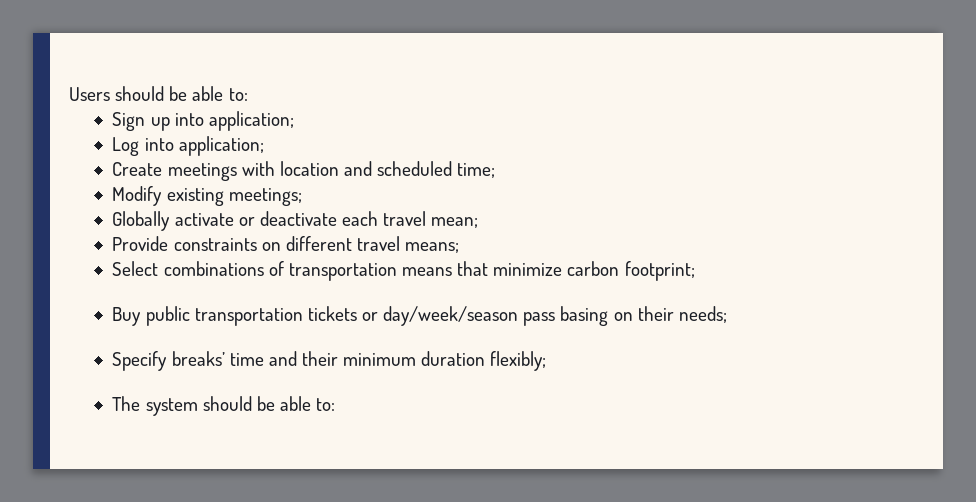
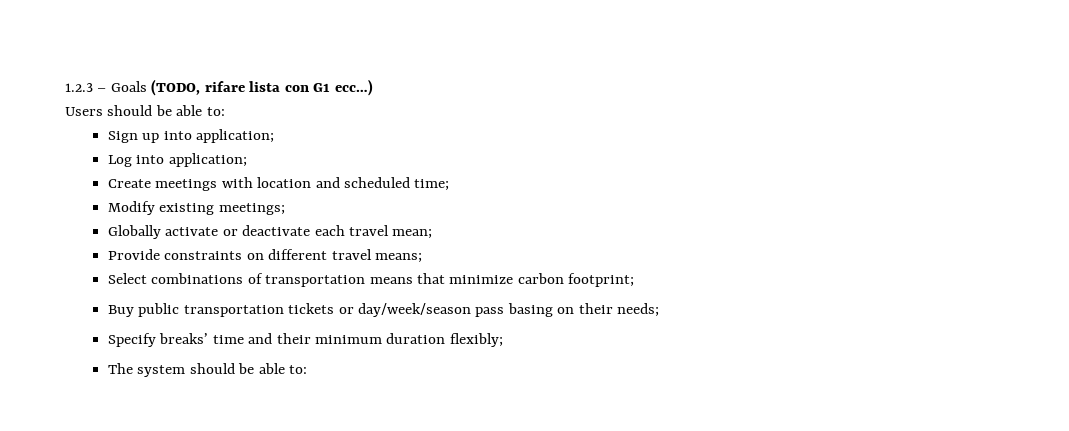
+ 1.2.3 – Goals (TODO, rifare lista con G1 ecc…)

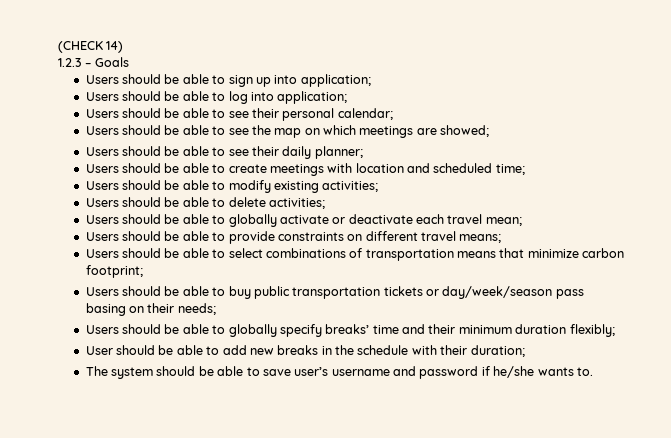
+ (CHECK 14)
- 1.2.3 – Goals (TODO, rifare lista con G1 ecc…)
- Users should be able to:
- Sign up into application;
+ 1.2.3 – Goals
+ Users should be able to sign up into application;
- Log into application;
- Create meetings with location and scheduled time;
+ Users should be able to log into application;
+ Users should be able to see their personal calendar;
+ Users should be able to see the map on which meetings are showed;
+ Users should be able to see their daily planner;
+ Users should be able to create meetings with location and scheduled time;
- Modify existing meetings;
- Globally activate or deactivate each travel mean;
+ Users should be able to modify existing activities;
+ Users should be able to delete activities;
+ Users should be able to globally activate or deactivate each travel mean;
- Provide constraints on different travel means;
+ Users should be able to provide constraints on different travel means;
- Select combinations of transportation means that minimize carbon footprint;
+ Users should be able to select combinations of transportation means that minimize carbon footprint;
- Buy public transportation tickets or day/week/season pass basing on their needs;
+ Users should be able to buy public transportation tickets or day/week/season pass basing on their needs;
- Specify breaks’ time and their minimum duration flexibly;
+ Users should be able to globally specify breaks’ time and their minimum duration flexibly;
+ User should be able to add new breaks in the schedule with their duration;
- The system should be able to:
+ The system should be able to save user’s username and password if he/she wants to.

